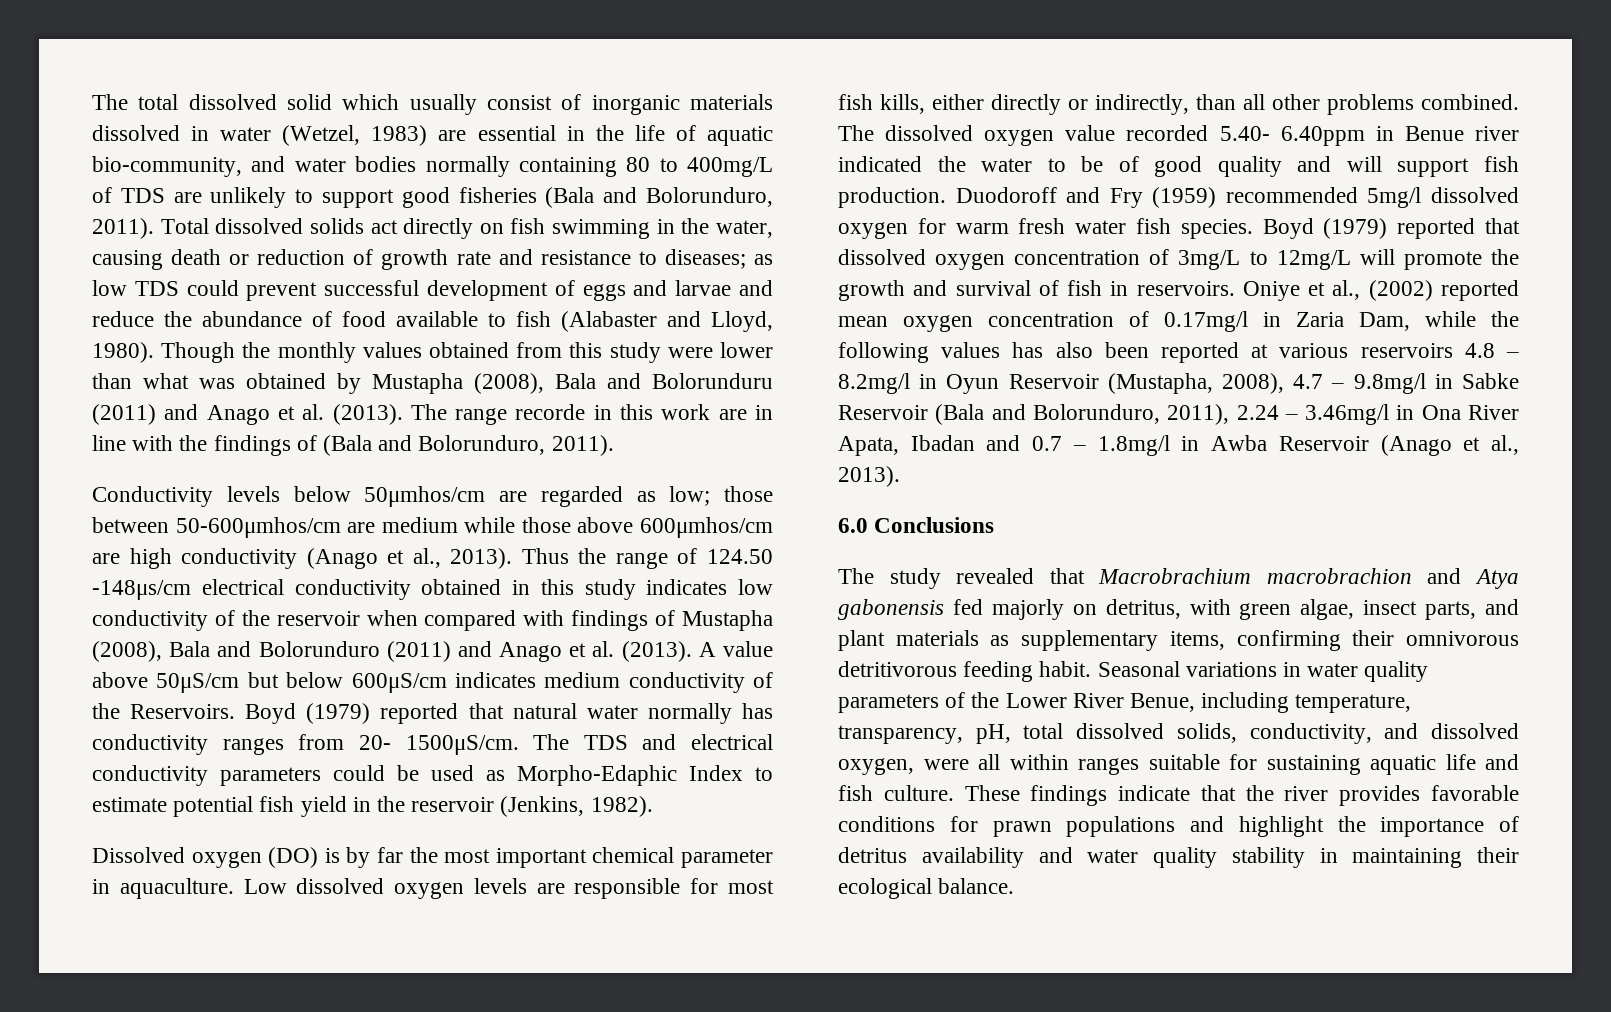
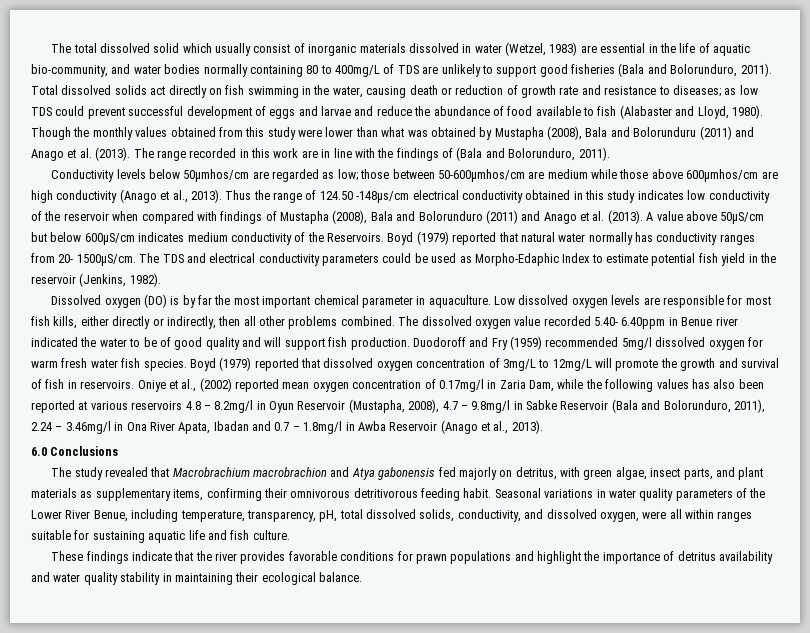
- The range recorde in this work are in line with the findings of (Bala and Bolorunduro, 2011).
+ The range recorded in this work are in line with the findings of (Bala and Bolorunduro, 2011).
- Low dissolved oxygen levels are responsible for most fish kills, either directly or indirectly, than all other problems combined.
+ Low dissolved oxygen levels are responsible for most fish kills, either directly or indirectly, then all other problems combined.
- Seasonal variations in water quality parameters of the Lower River Benue, including temperature, transparency, pH, total dissolved solids, conductivity, and dissolved oxygen, were all within ranges suitable for sustaining aquatic life and fish culture. These findings indicate that the river provides favorable conditions for prawn populations and highlight the importance of detritus availability and water quality stability in maintaining their ecological balance.
+ Seasonal variations in water quality parameters of the Lower River Benue, including temperature, transparency, pH, total dissolved solids, conductivity, and dissolved oxygen, were all within ranges suitable for sustaining aquatic life and fish culture.
+ These findings indicate that the river provides favorable conditions for prawn populations and highlight the importance of detritus availability and water quality stability in maintaining their ecological balance.

